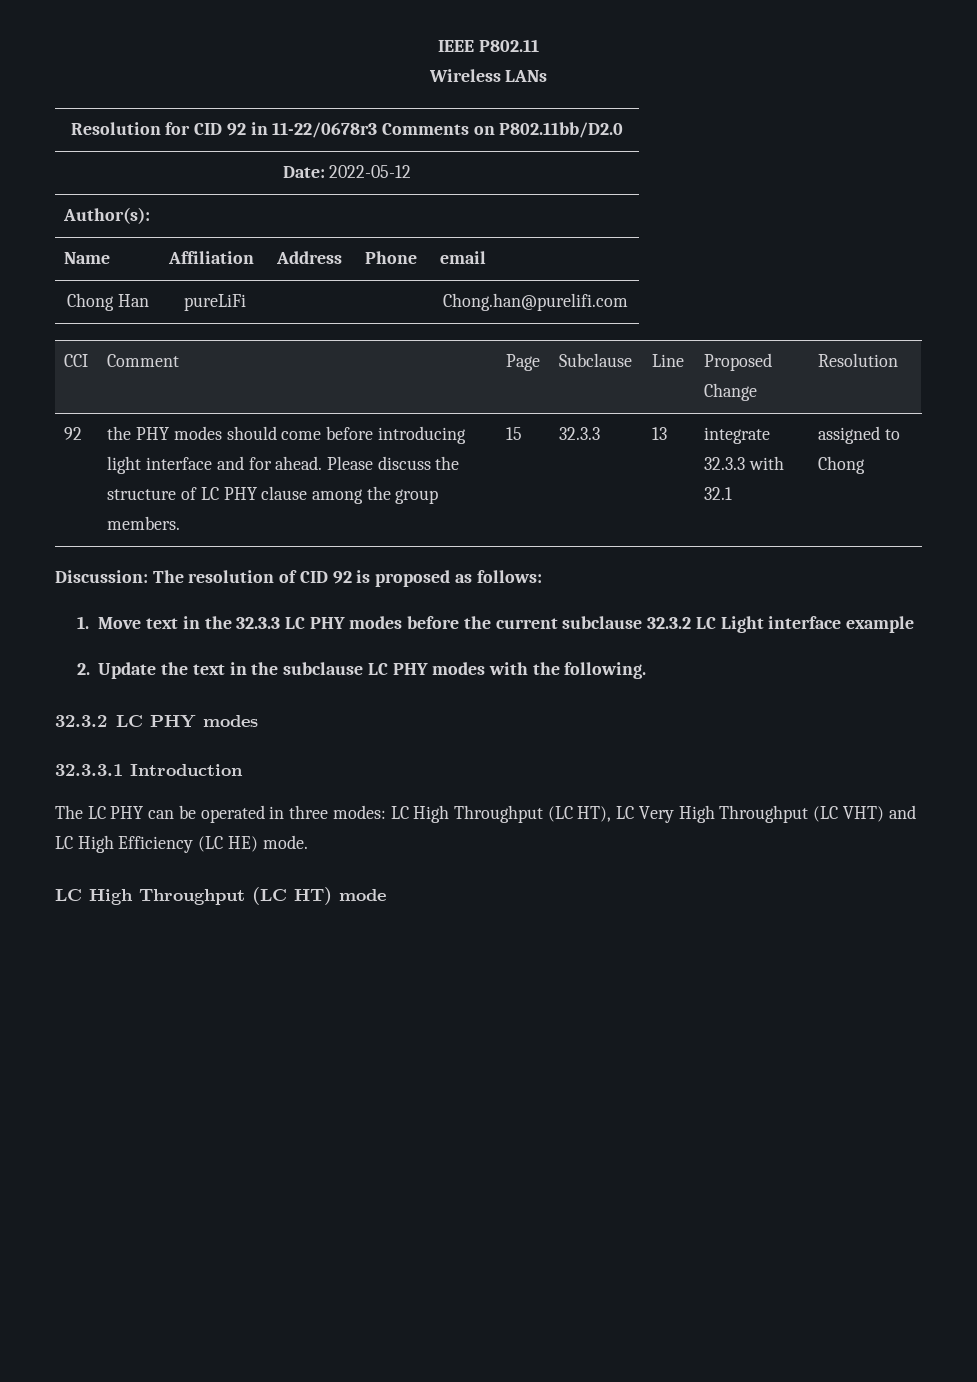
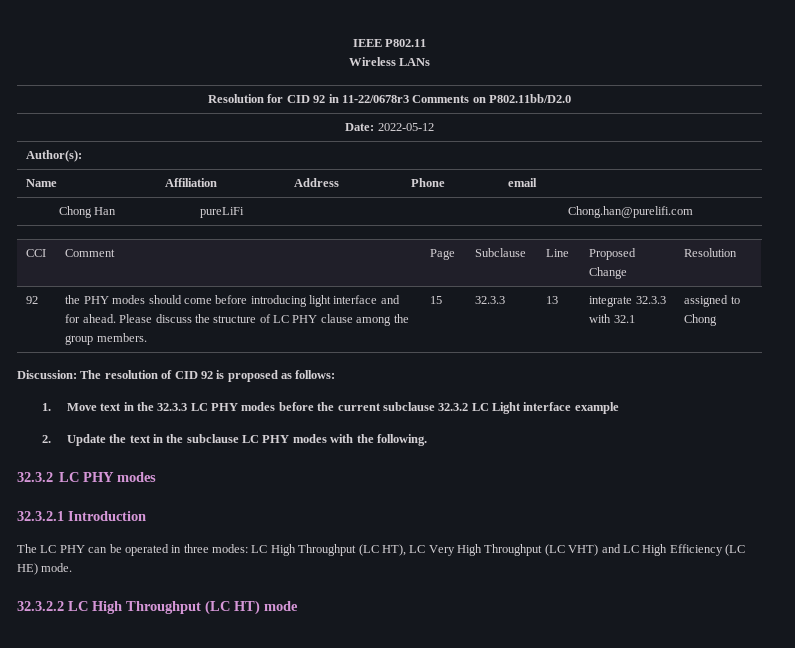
- 32.3.3.1 Introduction
+ 32.3.2.1 Introduction
- LC High Throughput (LC HT) mode
+ 32.3.2.2 LC High Throughput (LC HT) mode

